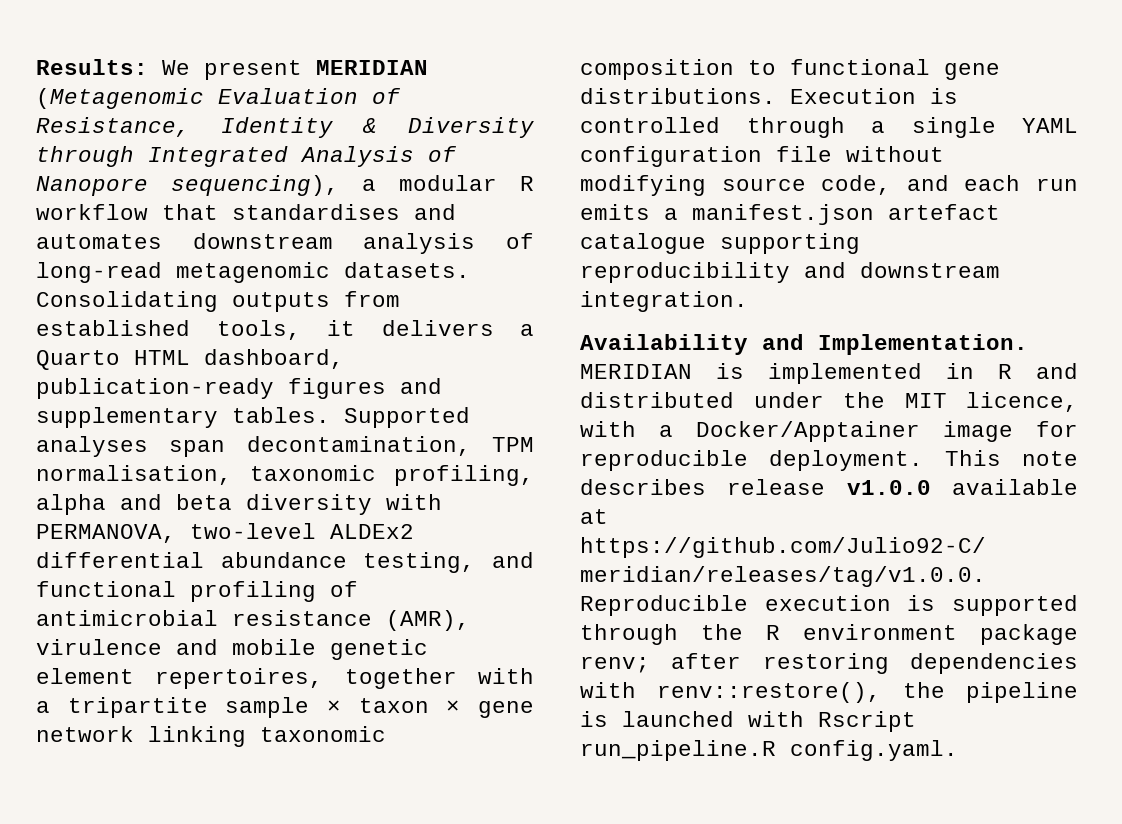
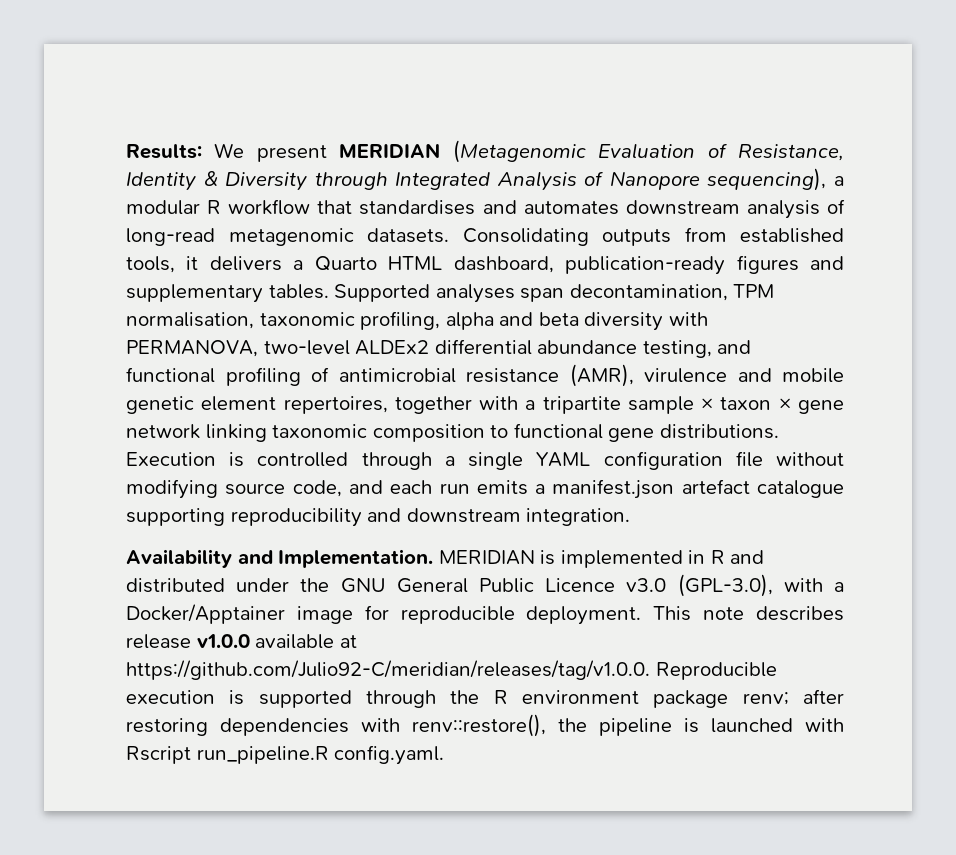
- MERIDIAN is implemented in R and distributed under the MIT licence, with a Docker/Apptainer image for reproducible deployment.
+ MERIDIAN is implemented in R and distributed under the GNU General Public Licence v3.0 (GPL-3.0), with a Docker/Apptainer image for reproducible deployment.

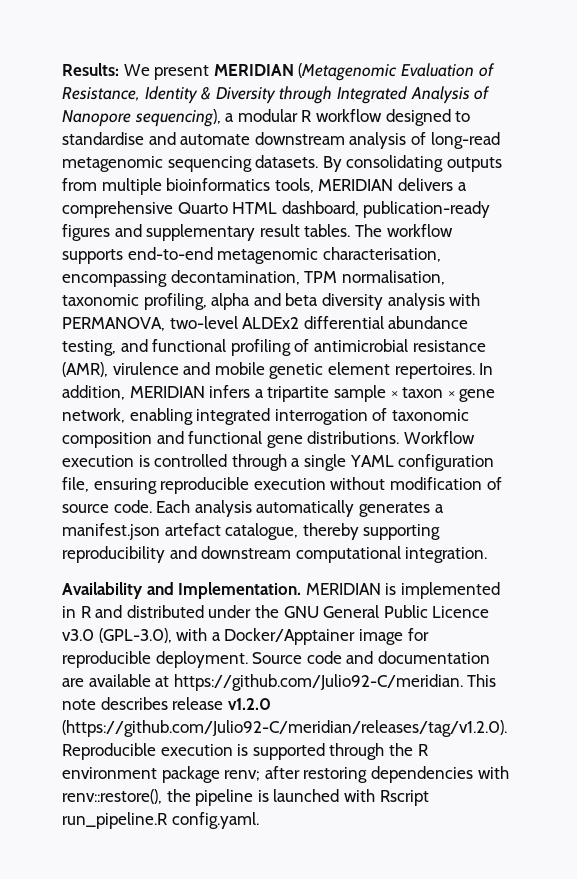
- We present MERIDIAN (Metagenomic Evaluation of Resistance, Identity & Diversity through Integrated Analysis of Nanopore sequencing), a modular R workflow that standardises and automates downstream analysis of long-read metagenomic datasets. Consolidating outputs from established tools, it delivers a Quarto HTML dashboard, publication-ready figures and supplementary tables. Supported analyses span decontamination, TPM normalisation, taxonomic profiling, alpha and beta diversity with PERMANOVA, two-level ALDEx2 differential abundance testing, and functional profiling of antimicrobial resistance (AMR), virulence and mobile genetic element repertoires, together with a tripartite sample × taxon × gene network linking taxonomic composition to functional gene distributions.
+ We present MERIDIAN (Metagenomic Evaluation of Resistance, Identity & Diversity through Integrated Analysis of Nanopore sequencing), a modular R workflow designed to standardise and automate downstream analysis of long-read metagenomic sequencing datasets. By consolidating outputs from multiple bioinformatics tools, MERIDIAN delivers a comprehensive Quarto HTML dashboard, publication-ready figures and supplementary result tables. The workflow supports end-to-end metagenomic characterisation, encompassing decontamination, TPM normalisation, taxonomic profiling, alpha and beta diversity analysis with PERMANOVA, two-level ALDEx2 differential abundance testing, and functional profiling of antimicrobial resistance (AMR), virulence and mobile genetic element repertoires. In addition, MERIDIAN infers a tripartite sample × taxon × gene network, enabling integrated interrogation of taxonomic composition and functional gene distributions.
- Execution is controlled through a single YAML configuration file without modifying source code, and each run emits a manifest.json artefact catalogue supporting reproducibility and downstream integration.
+ Workflow execution is controlled through a single YAML configuration file, ensuring reproducible execution without modification of source code. Each analysis automatically generates a manifest.json artefact catalogue, thereby supporting reproducibility and downstream computational integration.
- This note describes release v1.0.0 available at https://github.com/Julio92-C/meridian/releases/tag/v1.0.0. Reproducible execution is supported through the R environment package renv; after restoring dependencies with renv::restore(), the pipeline is launched with Rscript run_pipeline.R config.yaml.
+ Source code and documentation are available at https://github.com/Julio92-C/meridian. This note describes release v1.2.0 (https://github.com/Julio92-C/meridian/releases/tag/v1.2.0). Reproducible execution is supported through the R environment package renv; after restoring dependencies with renv::restore(), the pipeline is launched with Rscript run_pipeline.R config.yaml.

